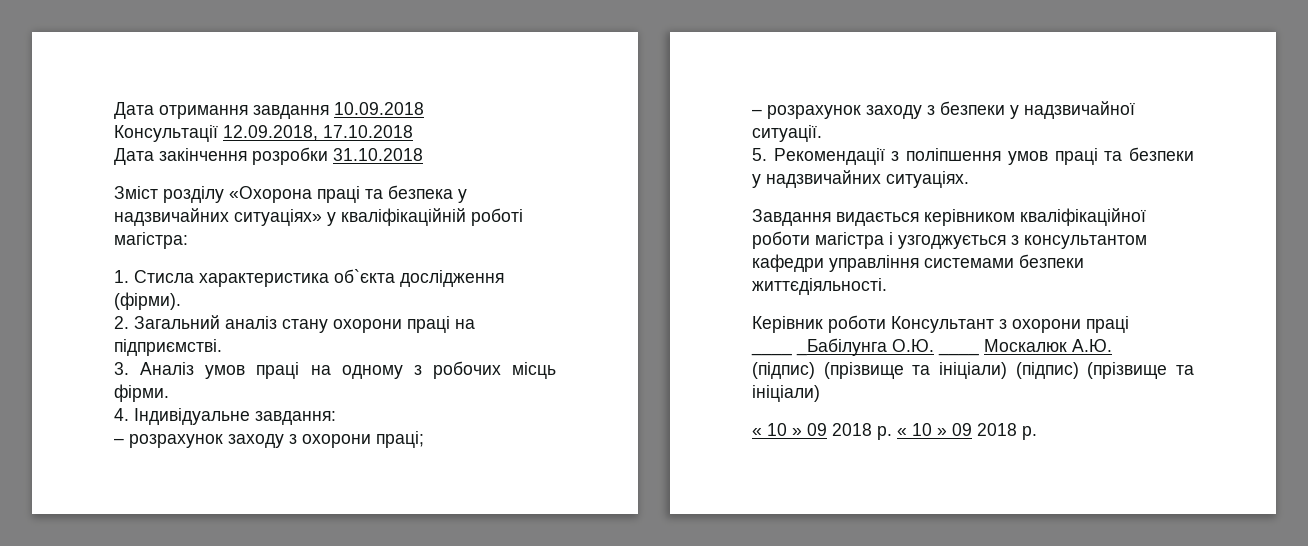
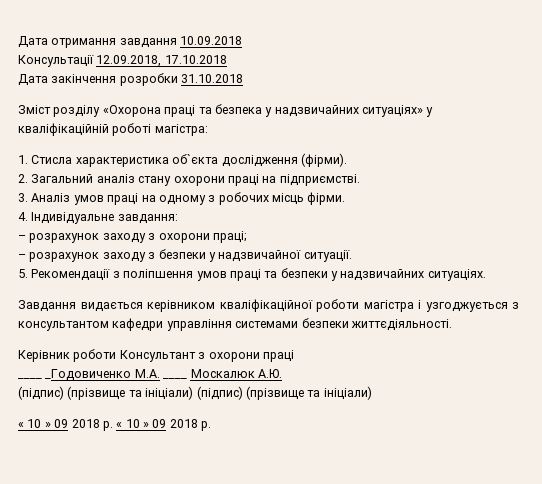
- ____ _Бабілунга О.Ю. ____ Москалюк А.Ю.
+ ____ _Годовиченко М.А. ____ Москалюк А.Ю.

